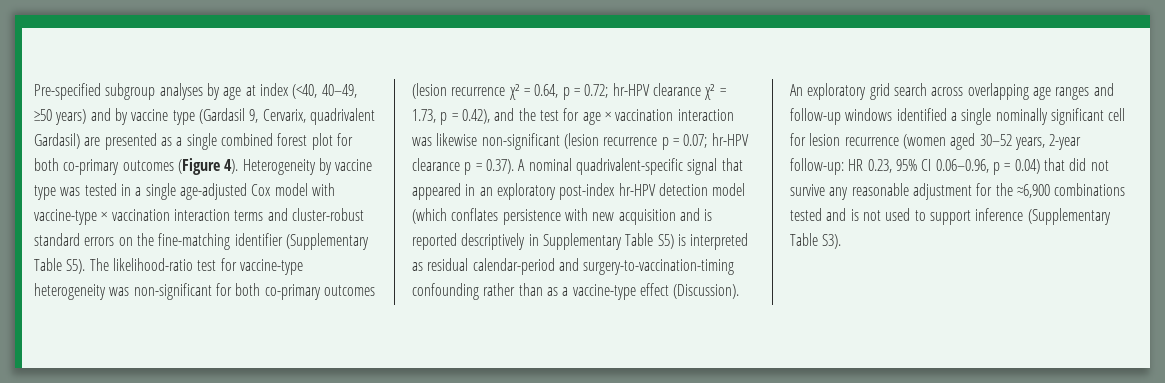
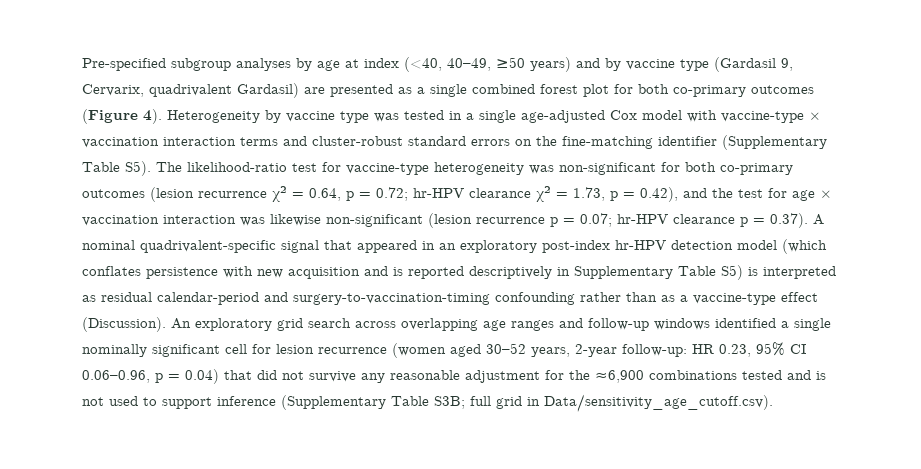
- An exploratory grid search across overlapping age ranges and follow-up windows identified a single nominally significant cell for lesion recurrence (women aged 30–52 years, 2-year follow-up: HR 0.23, 95% CI 0.06–0.96, p = 0.04) that did not survive any reasonable adjustment for the ≈6,900 combinations tested and is not used to support inference (Supplementary Table S3).
+ An exploratory grid search across overlapping age ranges and follow-up windows identified a single nominally significant cell for lesion recurrence (women aged 30–52 years, 2-year follow-up: HR 0.23, 95% CI 0.06–0.96, p = 0.04) that did not survive any reasonable adjustment for the ≈6,900 combinations tested and is not used to support inference (Supplementary Table S3B; full grid in Data/sensitivity_age_cutoff.csv).

